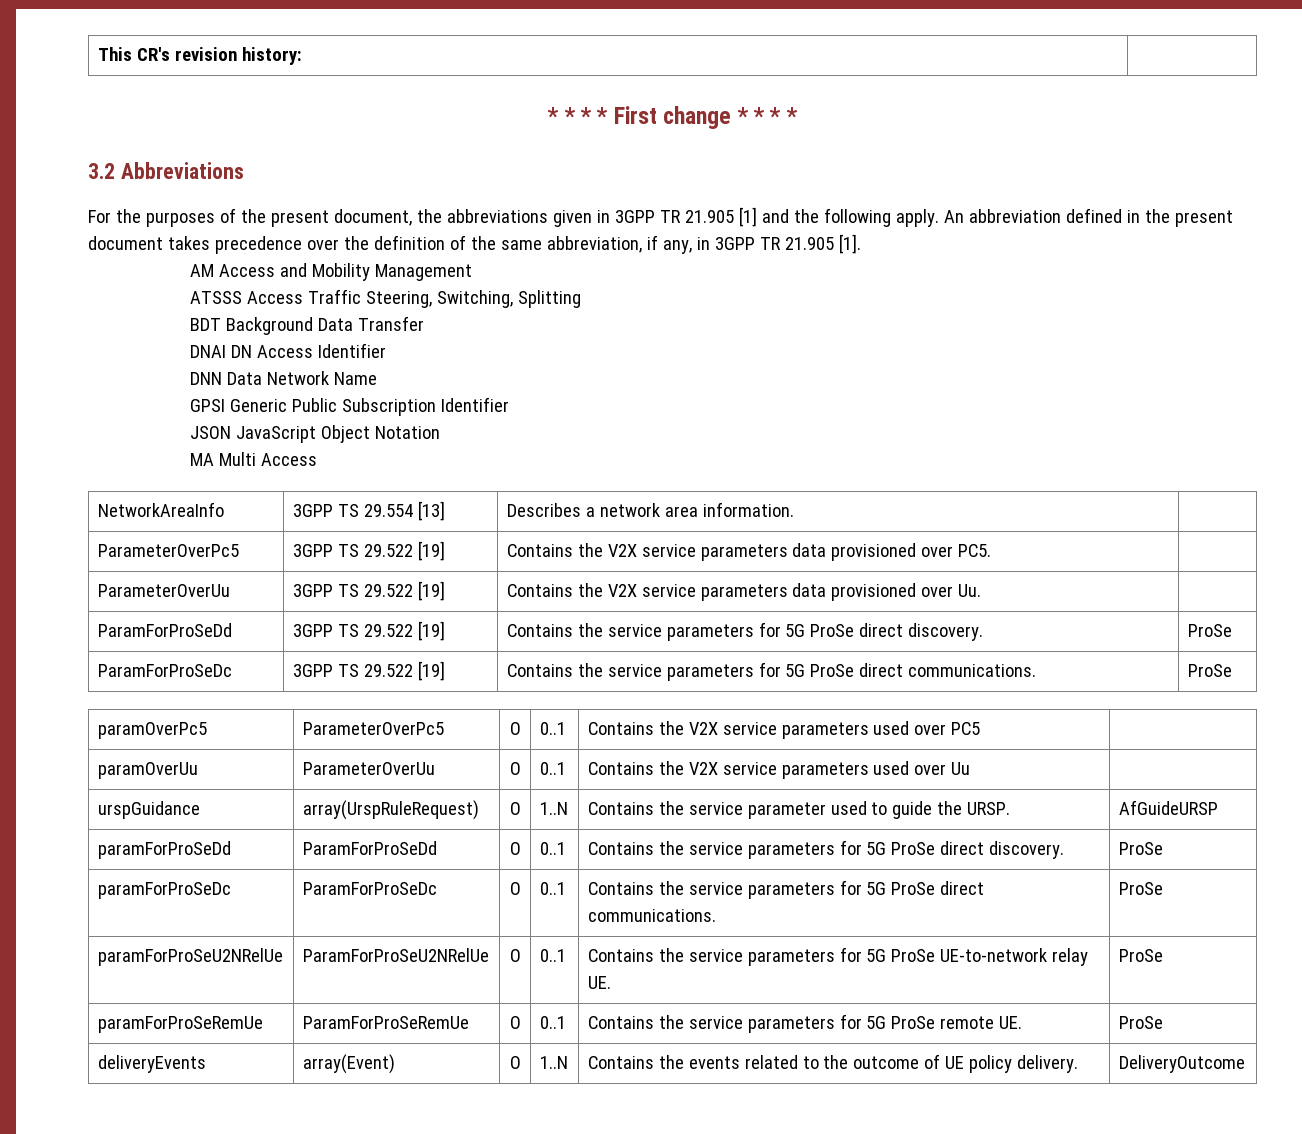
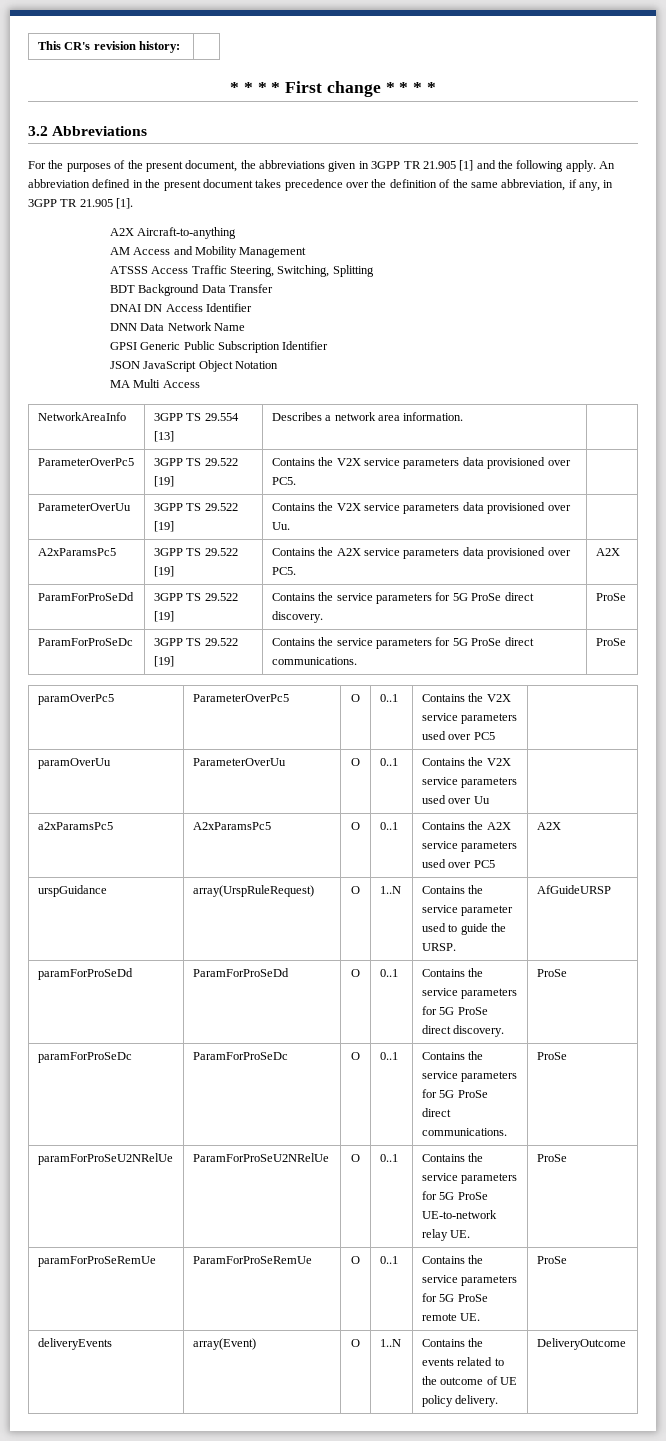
+ A2X Aircraft-to-anything
+ A2xParamsPc5 | 3GPP TS 29.522 [19] | Contains the A2X service parameters data provisioned over PC5. | A2X
+ a2xParamsPc5 | A2xParamsPc5 | O | 0..1 | Contains the A2X service parameters used over PC5 | A2X

